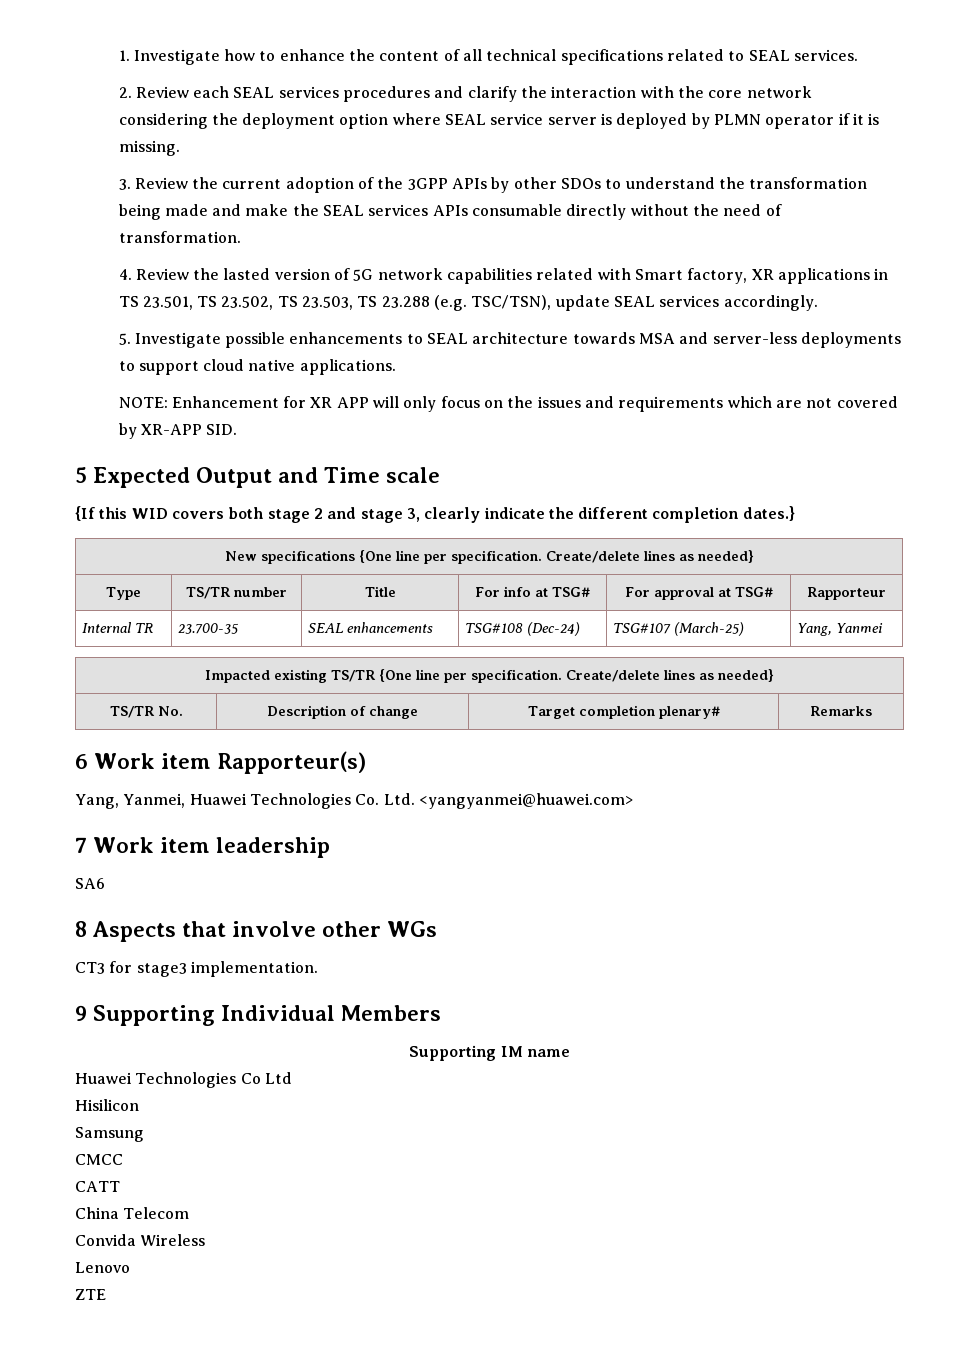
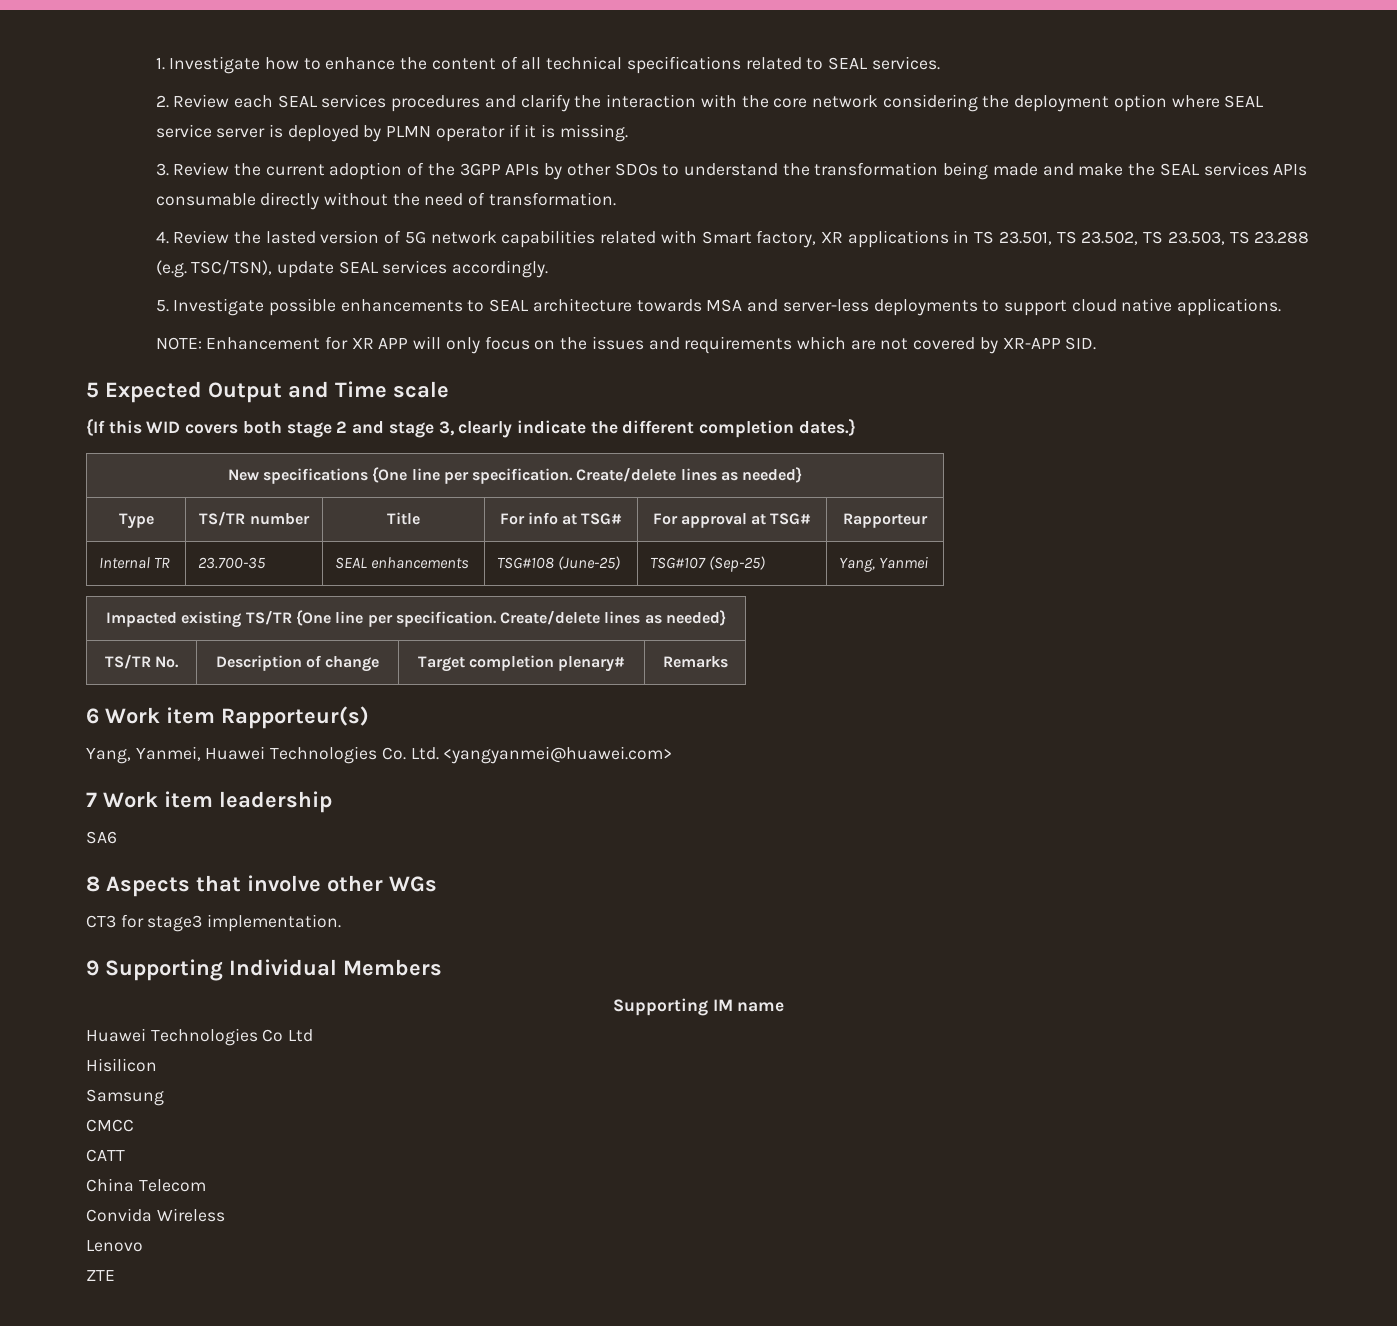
- Internal TR | 23.700-35 | SEAL enhancements | TSG#108 (Dec-24) | TSG#107 (March-25) | Yang, Yanmei
+ Internal TR | 23.700-35 | SEAL enhancements | TSG#108 (June-25) | TSG#107 (Sep-25) | Yang, Yanmei

